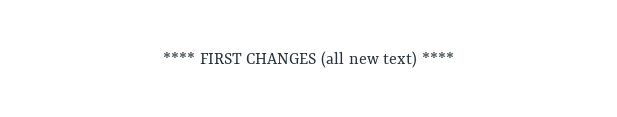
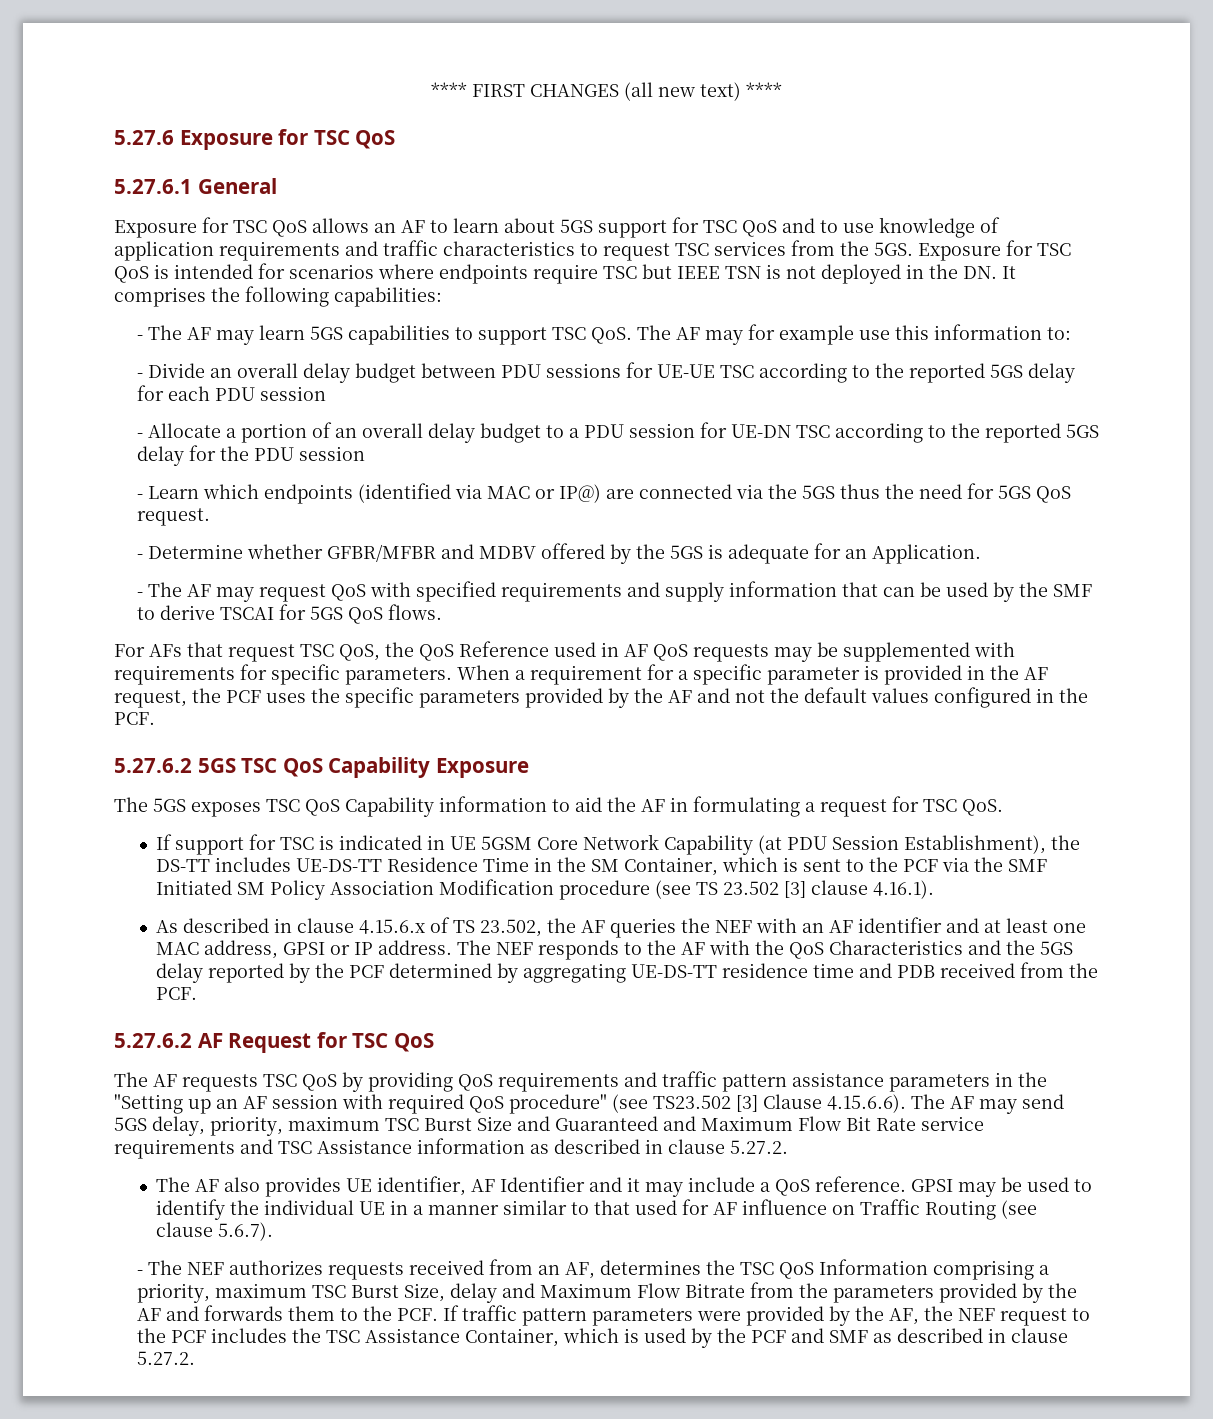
+ 5.27.6 Exposure for TSC QoS
+ 5.27.6.1 General
+ Exposure for TSC QoS allows an AF to learn about 5GS support for TSC QoS and to use knowledge of application requirements and traffic characteristics to request TSC services from the 5GS. Exposure for TSC QoS is intended for scenarios where endpoints require TSC but IEEE TSN is not deployed in the DN. It comprises the following capabilities:
+ - The AF may learn 5GS capabilities to support TSC QoS. The AF may for example use this information to:
+ - Divide an overall delay budget between PDU sessions for UE-UE TSC according to the reported 5GS delay for each PDU session
+ - Allocate a portion of an overall delay budget to a PDU session for UE-DN TSC according to the reported 5GS delay for the PDU session
+ - Learn which endpoints (identified via MAC or IP@) are connected via the 5GS thus the need for 5GS QoS request.
+ - Determine whether GFBR/MFBR and MDBV offered by the 5GS is adequate for an Application.
+ - The AF may request QoS with specified requirements and supply information that can be used by the SMF to derive TSCAI for 5GS QoS flows.
+ For AFs that request TSC QoS, the QoS Reference used in AF QoS requests may be supplemented with requirements for specific parameters. When a requirement for a specific parameter is provided in the AF request, the PCF uses the specific parameters provided by the AF and not the default values configured in the PCF.
+ 5.27.6.2 5GS TSC QoS Capability Exposure
+ The 5GS exposes TSC QoS Capability information to aid the AF in formulating a request for TSC QoS.
+ If support for TSC is indicated in UE 5GSM Core Network Capability (at PDU Session Establishment), the DS-TT includes UE-DS-TT Residence Time in the SM Container, which is sent to the PCF via the SMF Initiated SM Policy Association Modification procedure (see TS 23.502 [3] clause 4.16.1).
+ As described in clause 4.15.6.x of TS 23.502, the AF queries the NEF with an AF identifier and at least one MAC address, GPSI or IP address. The NEF responds to the AF with the QoS Characteristics and the 5GS delay reported by the PCF determined by aggregating UE-DS-TT residence time and PDB received from the PCF.
+ 5.27.6.2 AF Request for TSC QoS
+ The AF requests TSC QoS by providing QoS requirements and traffic pattern assistance parameters in the "Setting up an AF session with required QoS procedure" (see TS23.502 [3] Clause 4.15.6.6). The AF may send 5GS delay, priority, maximum TSC Burst Size and Guaranteed and Maximum Flow Bit Rate service requirements and TSC Assistance information as described in clause 5.27.2.
+ The AF also provides UE identifier, AF Identifier and it may include a QoS reference. GPSI may be used to identify the individual UE in a manner similar to that used for AF influence on Traffic Routing (see clause 5.6.7).
+ - The NEF authorizes requests received from an AF, determines the TSC QoS Information comprising a priority, maximum TSC Burst Size, delay and Maximum Flow Bitrate from the parameters provided by the AF and forwards them to the PCF. If traffic pattern parameters were provided by the AF, the NEF request to the PCF includes the TSC Assistance Container, which is used by the PCF and SMF as described in clause 5.27.2.

